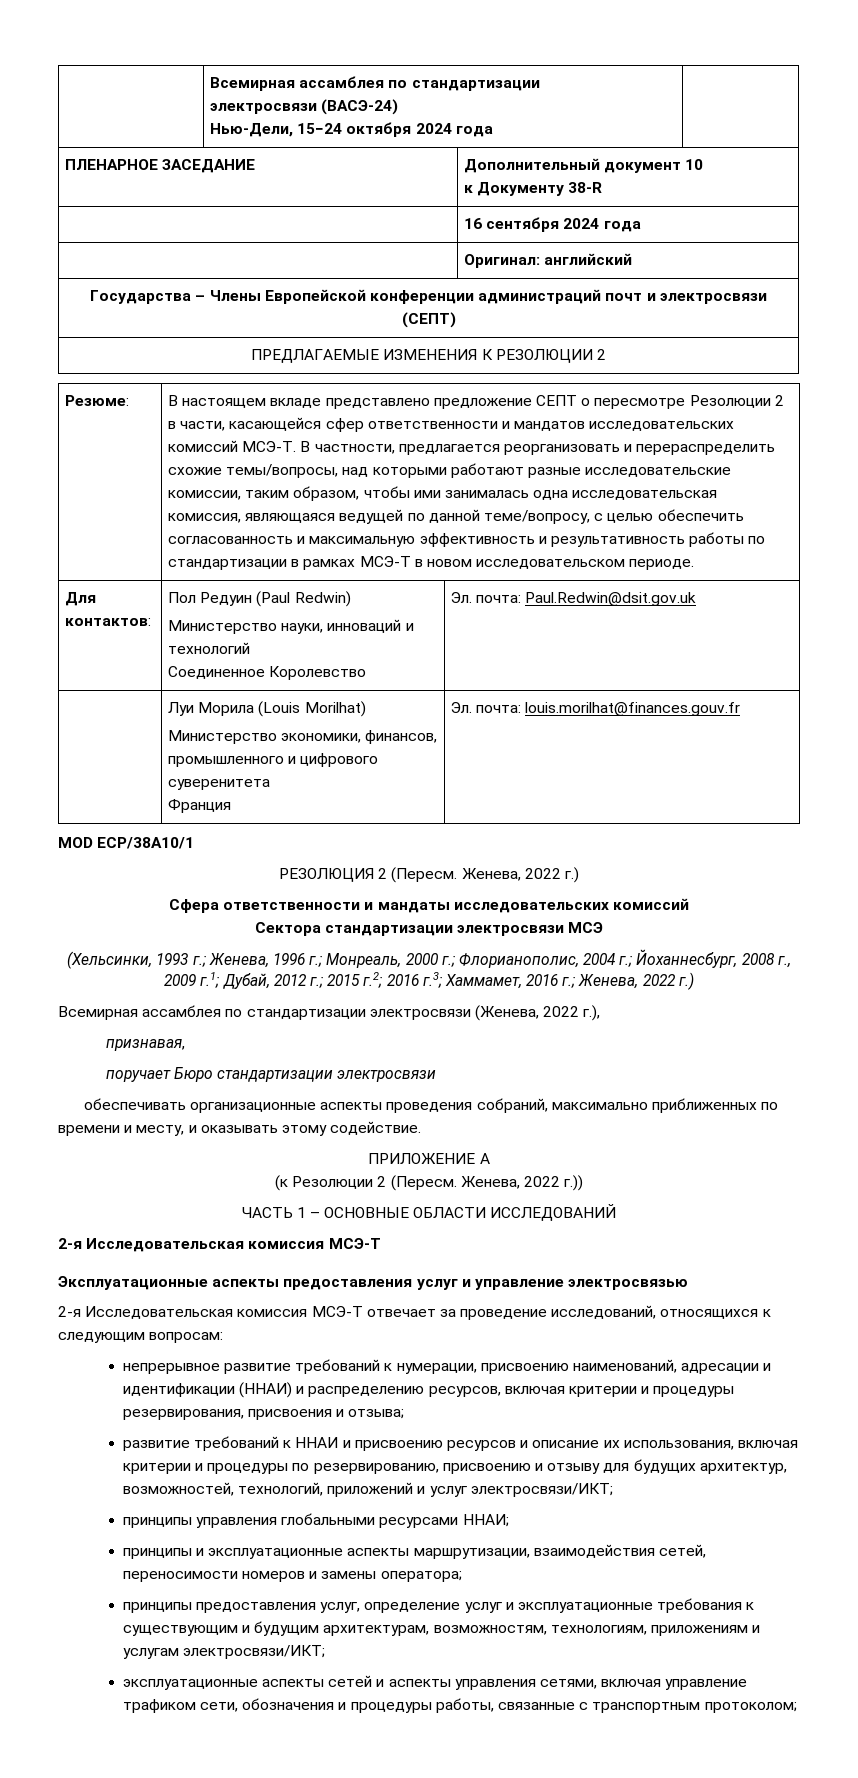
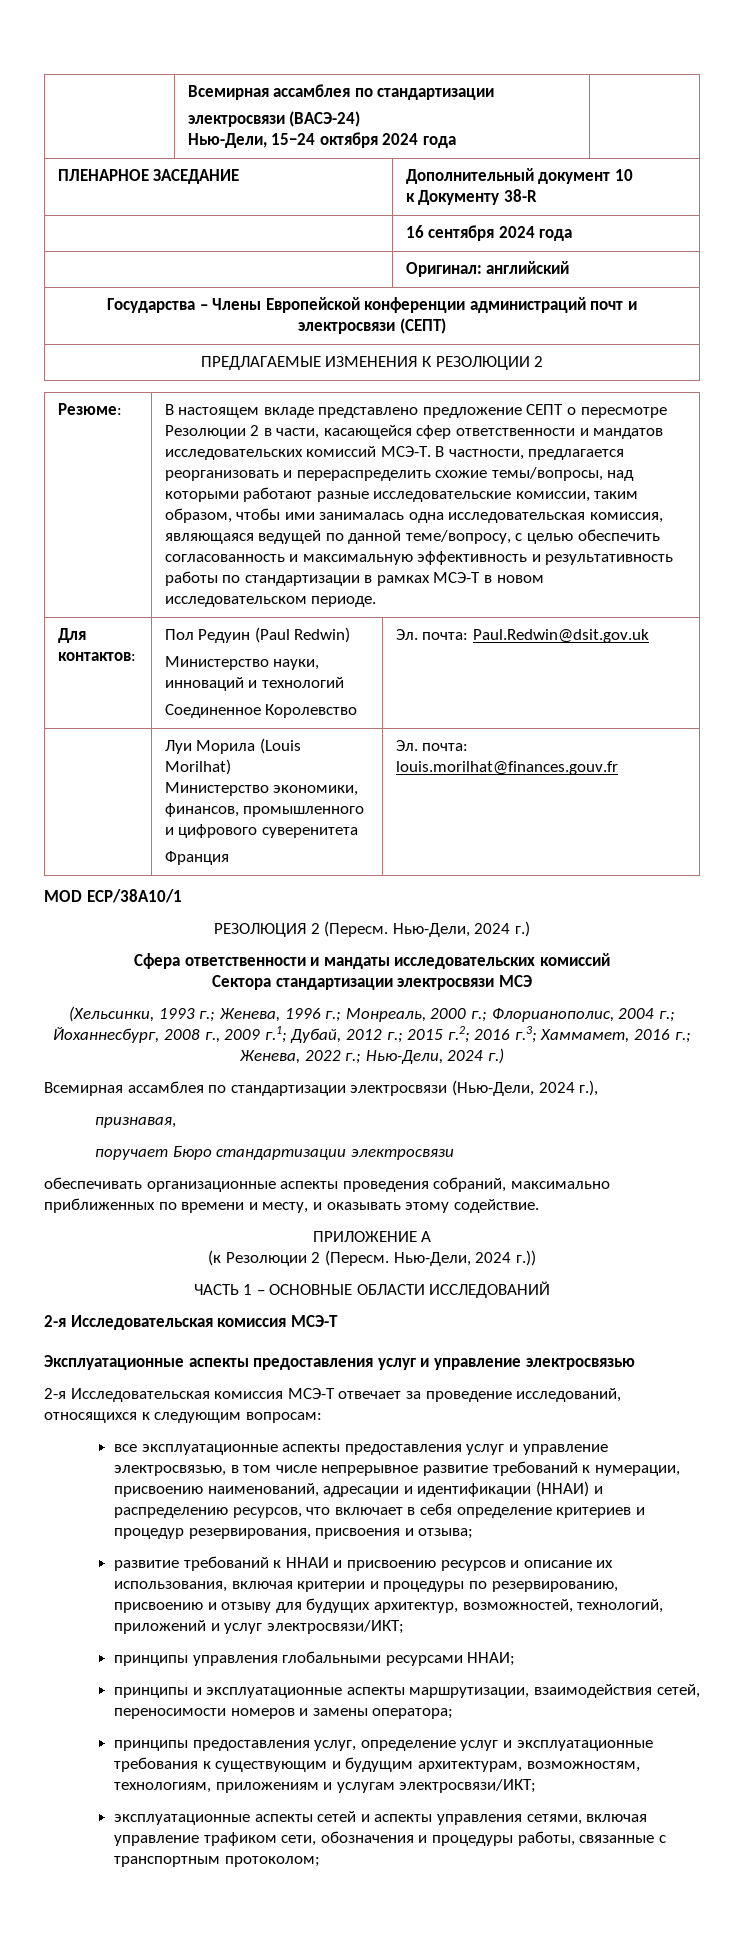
- РЕЗОЛЮЦИЯ 2 (Пересм. Женева, 2022 г.)
+ РЕЗОЛЮЦИЯ 2 (Пересм. Нью-Дели, 2024 г.)
- (Хельсинки, 1993 г.; Женева, 1996 г.; Монреаль, 2000 г.; Флорианополис, 2004 г.; Йоханнесбург, 2008 г., 2009 г.1; Дубай, 2012 г.; 2015 г.2; 2016 г.3; Хаммамет, 2016 г.; Женева, 2022 г.)
+ (Хельсинки, 1993 г.; Женева, 1996 г.; Монреаль, 2000 г.; Флорианополис, 2004 г.; Йоханнесбург, 2008 г., 2009 г.1; Дубай, 2012 г.; 2015 г.2; 2016 г.3; Хаммамет, 2016 г.; Женева, 2022 г.; Нью-Дели, 2024 г.)
- Всемирная ассамблея по стандартизации электросвязи (Женева, 2022 г.),
+ Всемирная ассамблея по стандартизации электросвязи (Нью-Дели, 2024 г.),
- Женева, 2022 г.))
+ Нью-Дели, 2024 г.))
- непрерывное развитие требований к нумерации, присвоению наименований, адресации и идентификации (ННАИ) и распределению ресурсов, включая критерии и процедуры резервирования, присвоения и отзыва;
+ все эксплуатационные аспекты предоставления услуг и управление электросвязью, в том числе непрерывное развитие требований к нумерации, присвоению наименований, адресации и идентификации (ННАИ) и распределению ресурсов, что включает в себя определение критериев и процедур резервирования, присвоения и отзыва;

